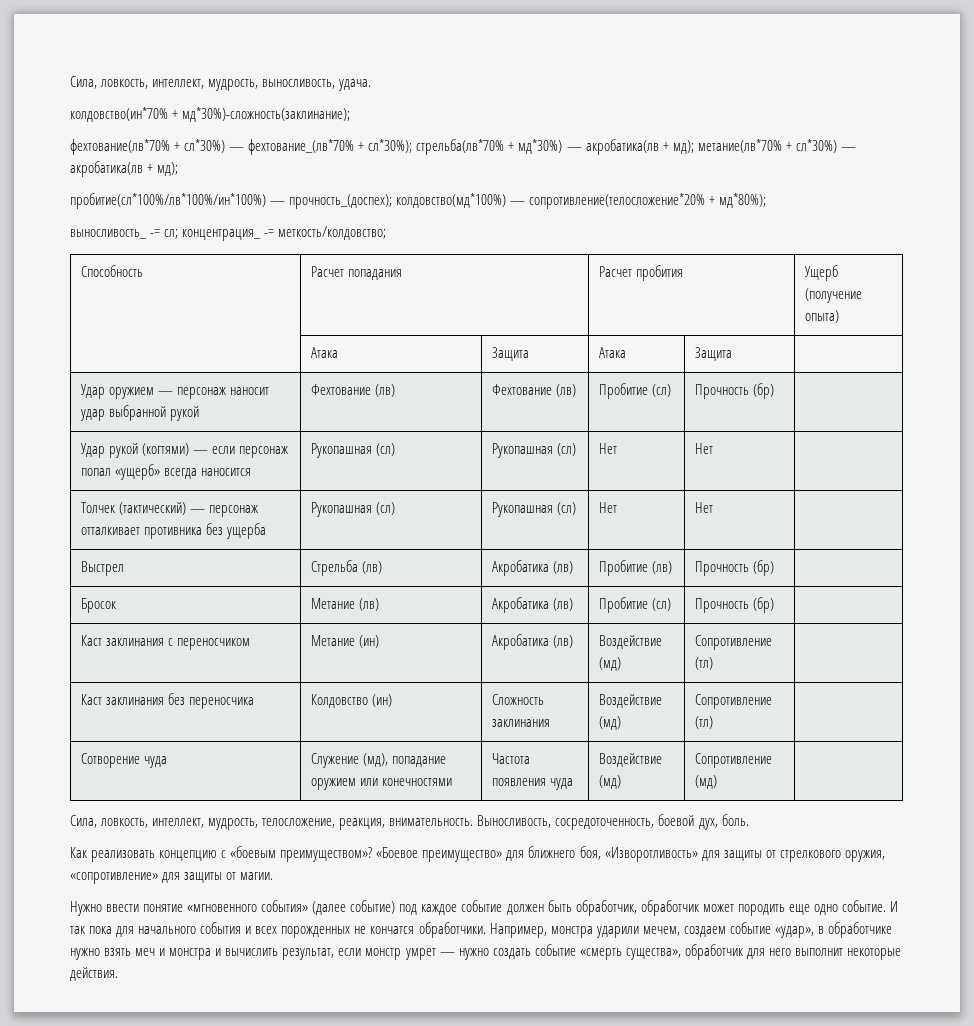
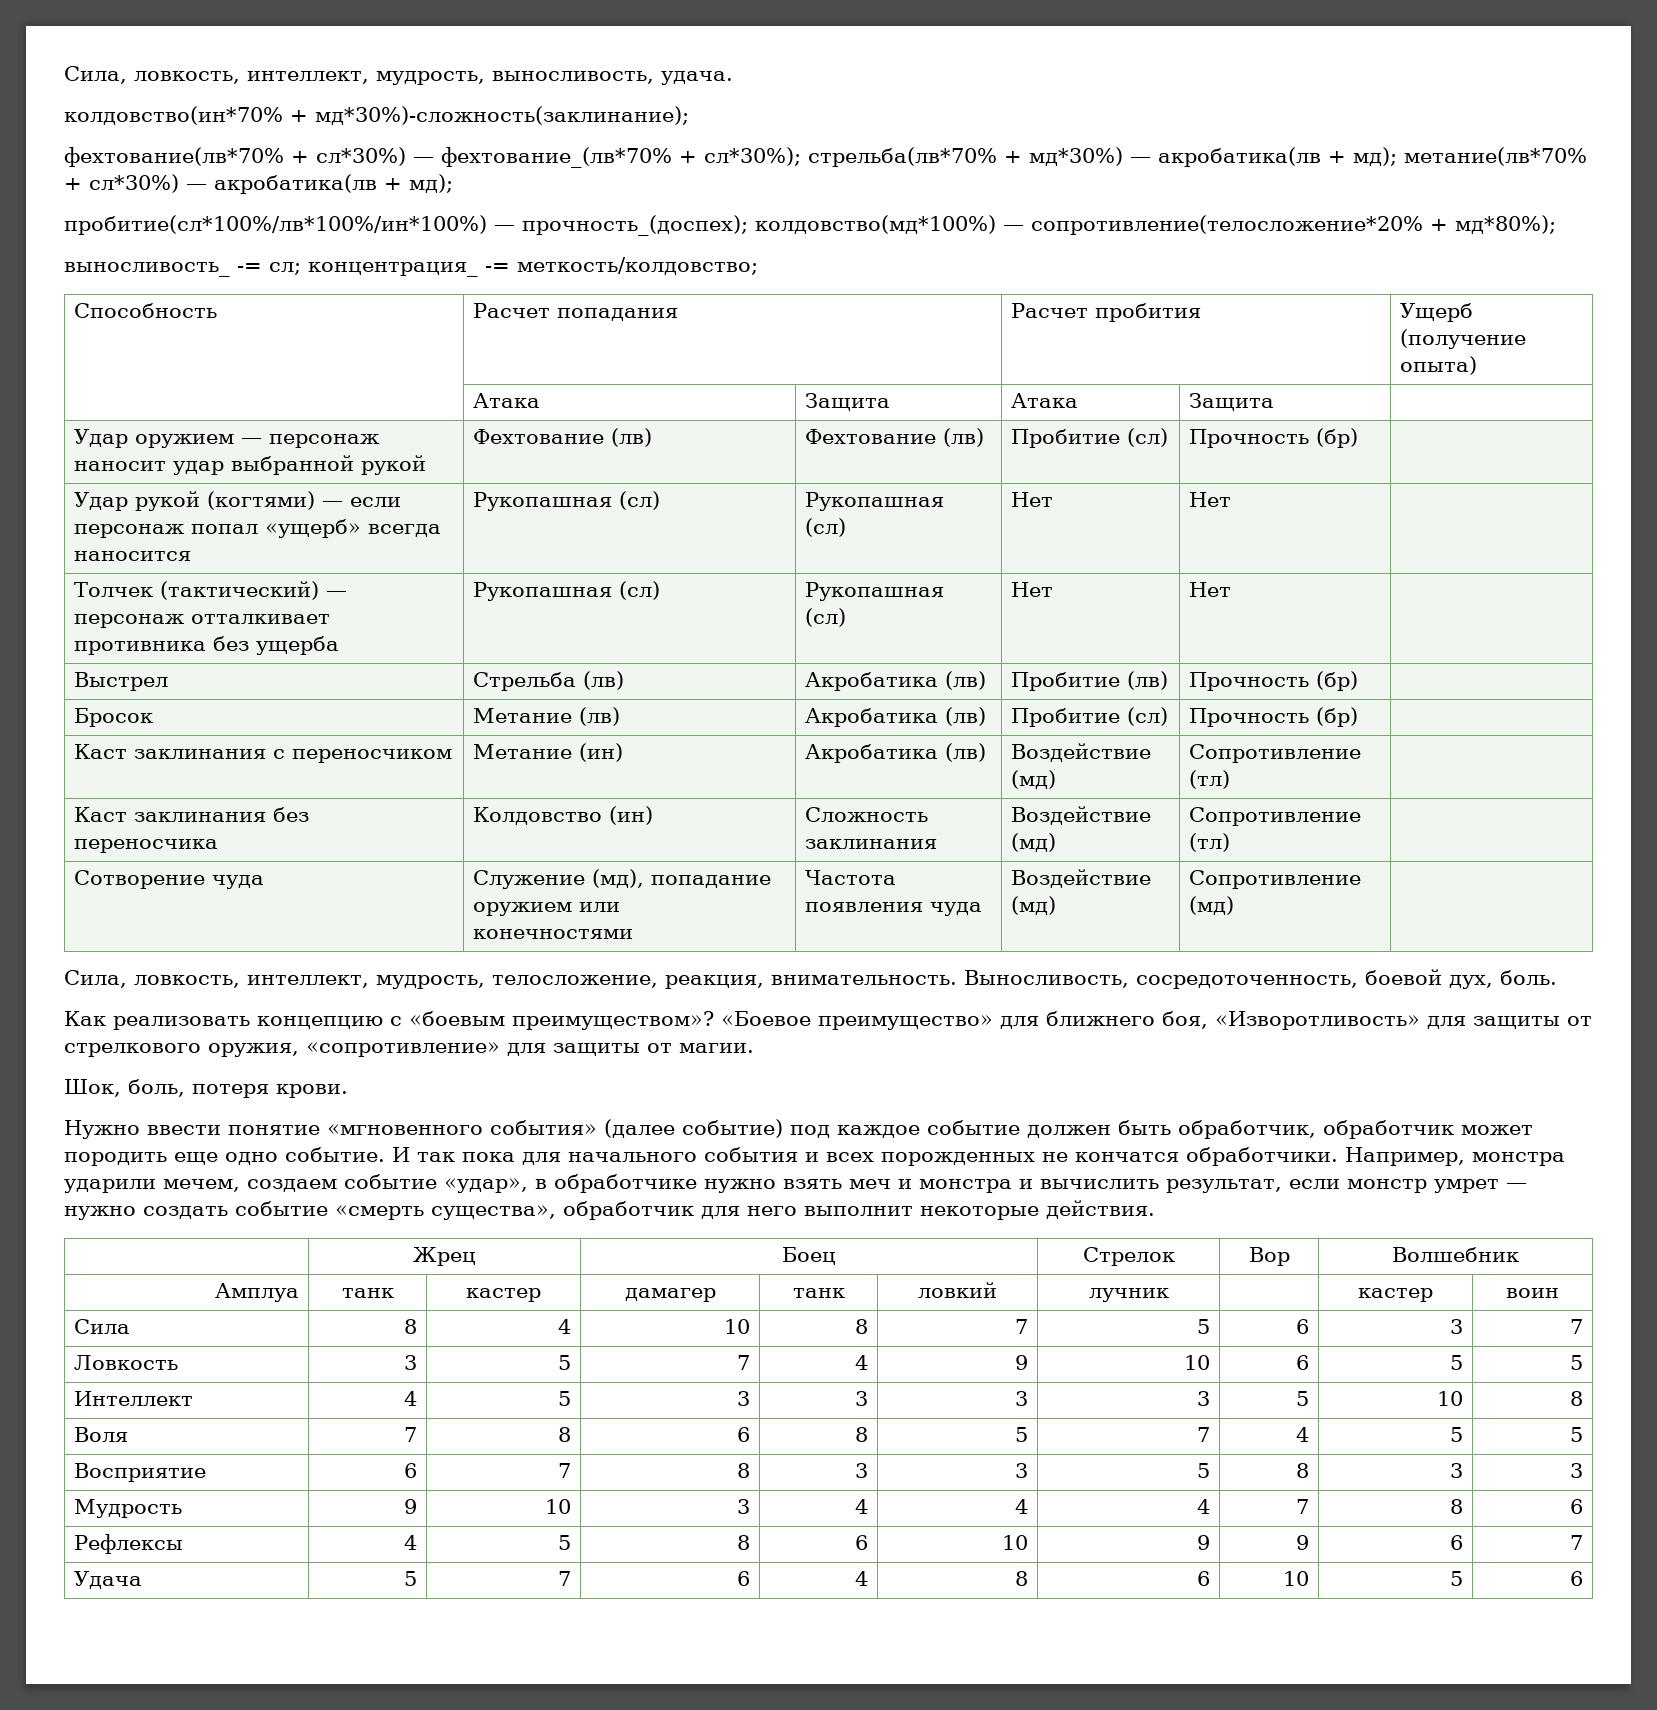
+ Шок, боль, потеря крови.
+ | Жрец | Боец | Стрелок | Вор | Волшебник
+ Амплуа | танк | кастер | дамагер | танк | ловкий | лучник | | кастер | воин
+ Сила | 8 | 4 | 10 | 8 | 7 | 5 | 6 | 3 | 7
+ Ловкость | 3 | 5 | 7 | 4 | 9 | 10 | 6 | 5 | 5
+ Интеллект | 4 | 5 | 3 | 3 | 3 | 3 | 5 | 10 | 8
+ Воля | 7 | 8 | 6 | 8 | 5 | 7 | 4 | 5 | 5
+ Восприятие | 6 | 7 | 8 | 3 | 3 | 5 | 8 | 3 | 3
+ Мудрость | 9 | 10 | 3 | 4 | 4 | 4 | 7 | 8 | 6
+ Рефлексы | 4 | 5 | 8 | 6 | 10 | 9 | 9 | 6 | 7
+ Удача | 5 | 7 | 6 | 4 | 8 | 6 | 10 | 5 | 6

